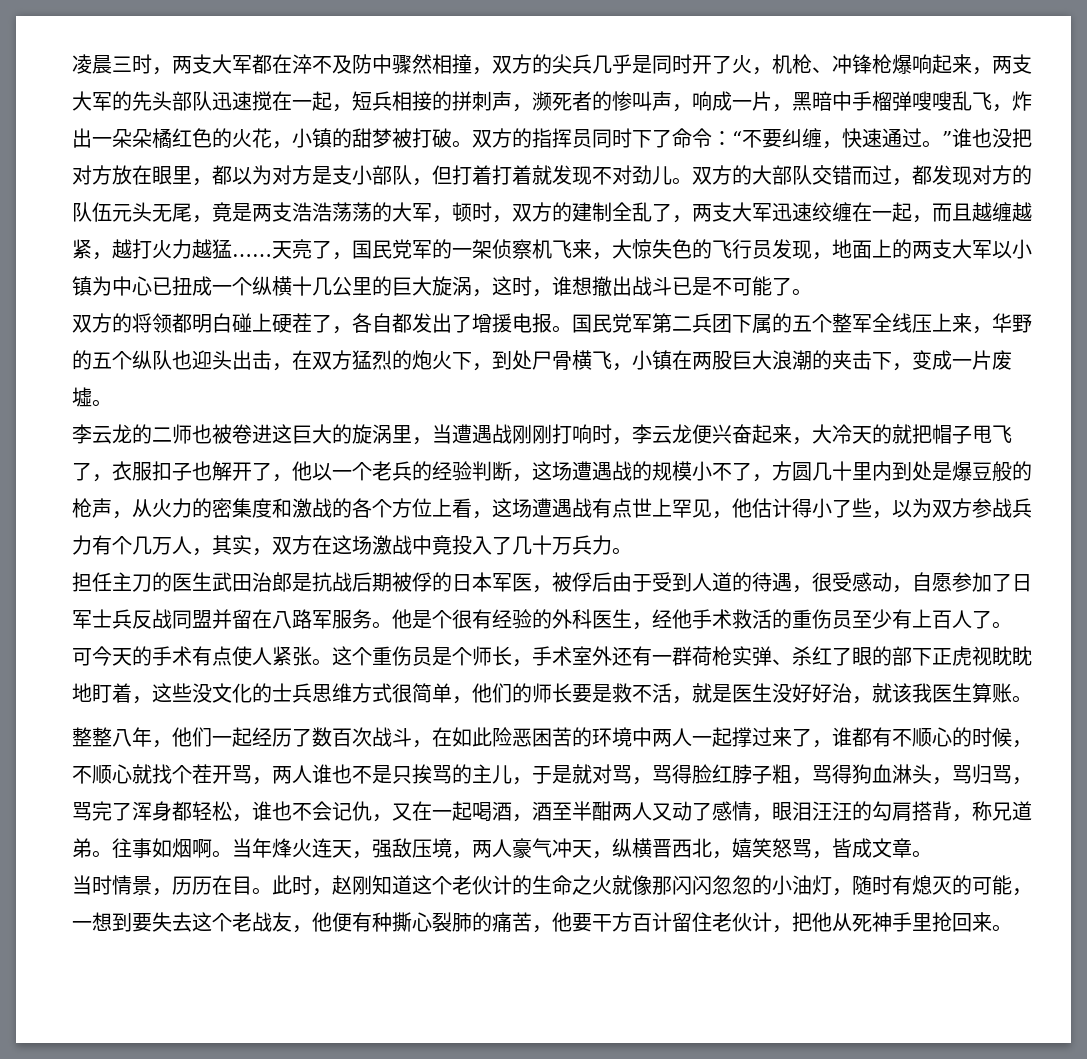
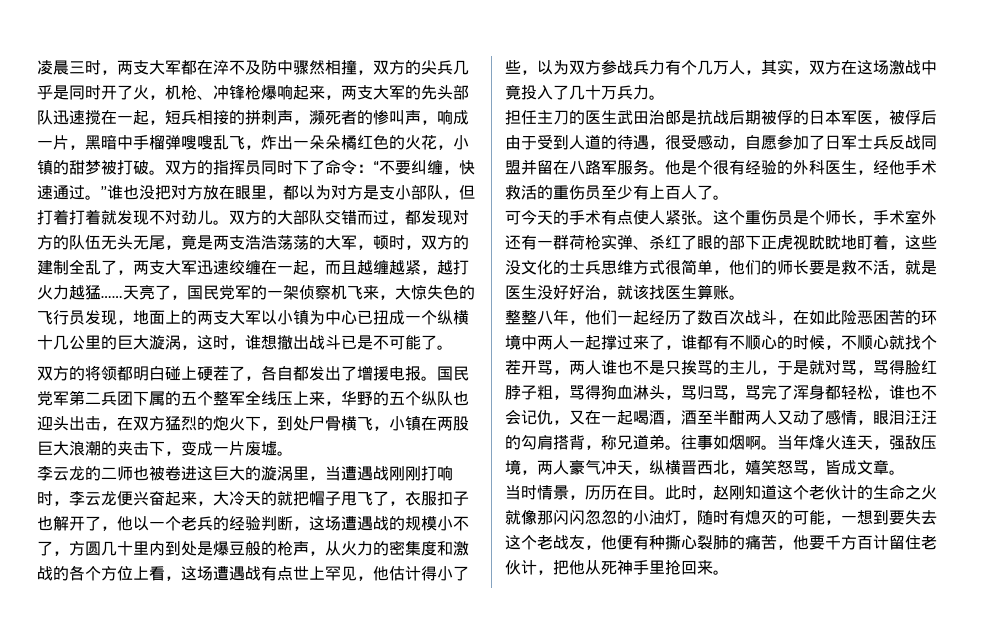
- 双方的大部队交错而过，都发现对方的队伍元头无尾，竟是两支浩浩荡荡的大军，顿时，双方的建制全乱了，两支大军迅速绞缠在一起，而且越缠越紧，越打火力越猛……
+ 双方的大部队交错而过，都发现对方的队伍无头无尾，竟是两支浩浩荡荡的大军，顿时，双方的建制全乱了，两支大军迅速绞缠在一起，而且越缠越紧，越打火力越猛……
- 天亮了，国民党军的一架侦察机飞来，大惊失色的飞行员发现，地面上的两支大军以小镇为中心已扭成一个纵横十几公里的巨大旋涡，这时，谁想撤出战斗已是不可能了。
+ 天亮了，国民党军的一架侦察机飞来，大惊失色的飞行员发现，地面上的两支大军以小镇为中心已扭成一个纵横十几公里的巨大漩涡，这时，谁想撤出战斗已是不可能了。
- 李云龙的二师也被卷进这巨大的旋涡里，当遭遇战刚刚打响时，李云龙便兴奋起来，大冷天的就把帽子甩飞了，衣服扣子也解开了，他以一个老兵的经验判断，这场遭遇战的规模小不了，方圆几十里内到处是爆豆般的枪声，从火力的密集度和激战的各个方位上看，这场遭遇战有点世上罕见，他估计得小了些，以为双方参战兵力有个几万人，其实，双方在这场激战中竟投入了几十万兵力。
+ 李云龙的二师也被卷进这巨大的漩涡里，当遭遇战刚刚打响时，李云龙便兴奋起来，大冷天的就把帽子甩飞了，衣服扣子也解开了，他以一个老兵的经验判断，这场遭遇战的规模小不了，方圆几十里内到处是爆豆般的枪声，从火力的密集度和激战的各个方位上看，这场遭遇战有点世上罕见，他估计得小了些，以为双方参战兵力有个几万人，其实，双方在这场激战中竟投入了几十万兵力。
- 这个重伤员是个师长，手术室外还有一群荷枪实弹、杀红了眼的部下正虎视眈眈地盯着，这些没文化的士兵思维方式很简单，他们的师长要是救不活，就是医生没好好治，就该我医生算账。
+ 这个重伤员是个师长，手术室外还有一群荷枪实弹、杀红了眼的部下正虎视眈眈地盯着，这些没文化的士兵思维方式很简单，他们的师长要是救不活，就是医生没好好治，就该找医生算账。
- 此时，赵刚知道这个老伙计的生命之火就像那闪闪忽忽的小油灯，随时有熄灭的可能，一想到要失去这个老战友，他便有种撕心裂肺的痛苦，他要干方百计留住老伙计，把他从死神手里抢回来。
+ 此时，赵刚知道这个老伙计的生命之火就像那闪闪忽忽的小油灯，随时有熄灭的可能，一想到要失去这个老战友，他便有种撕心裂肺的痛苦，他要千方百计留住老伙计，把他从死神手里抢回来。

